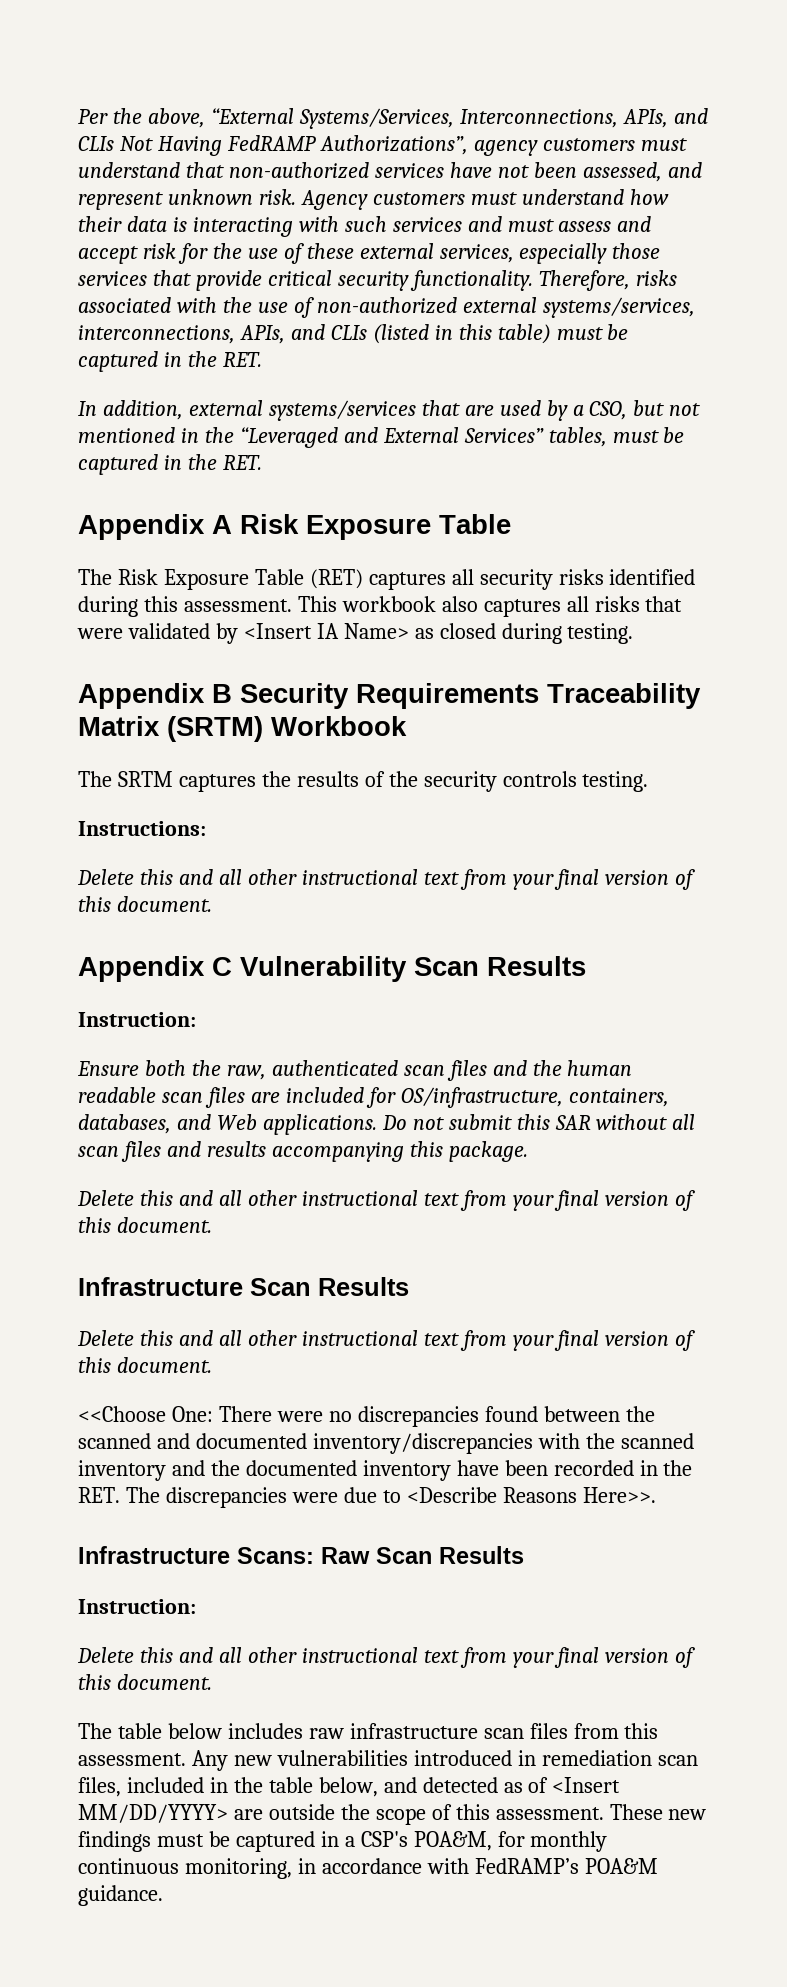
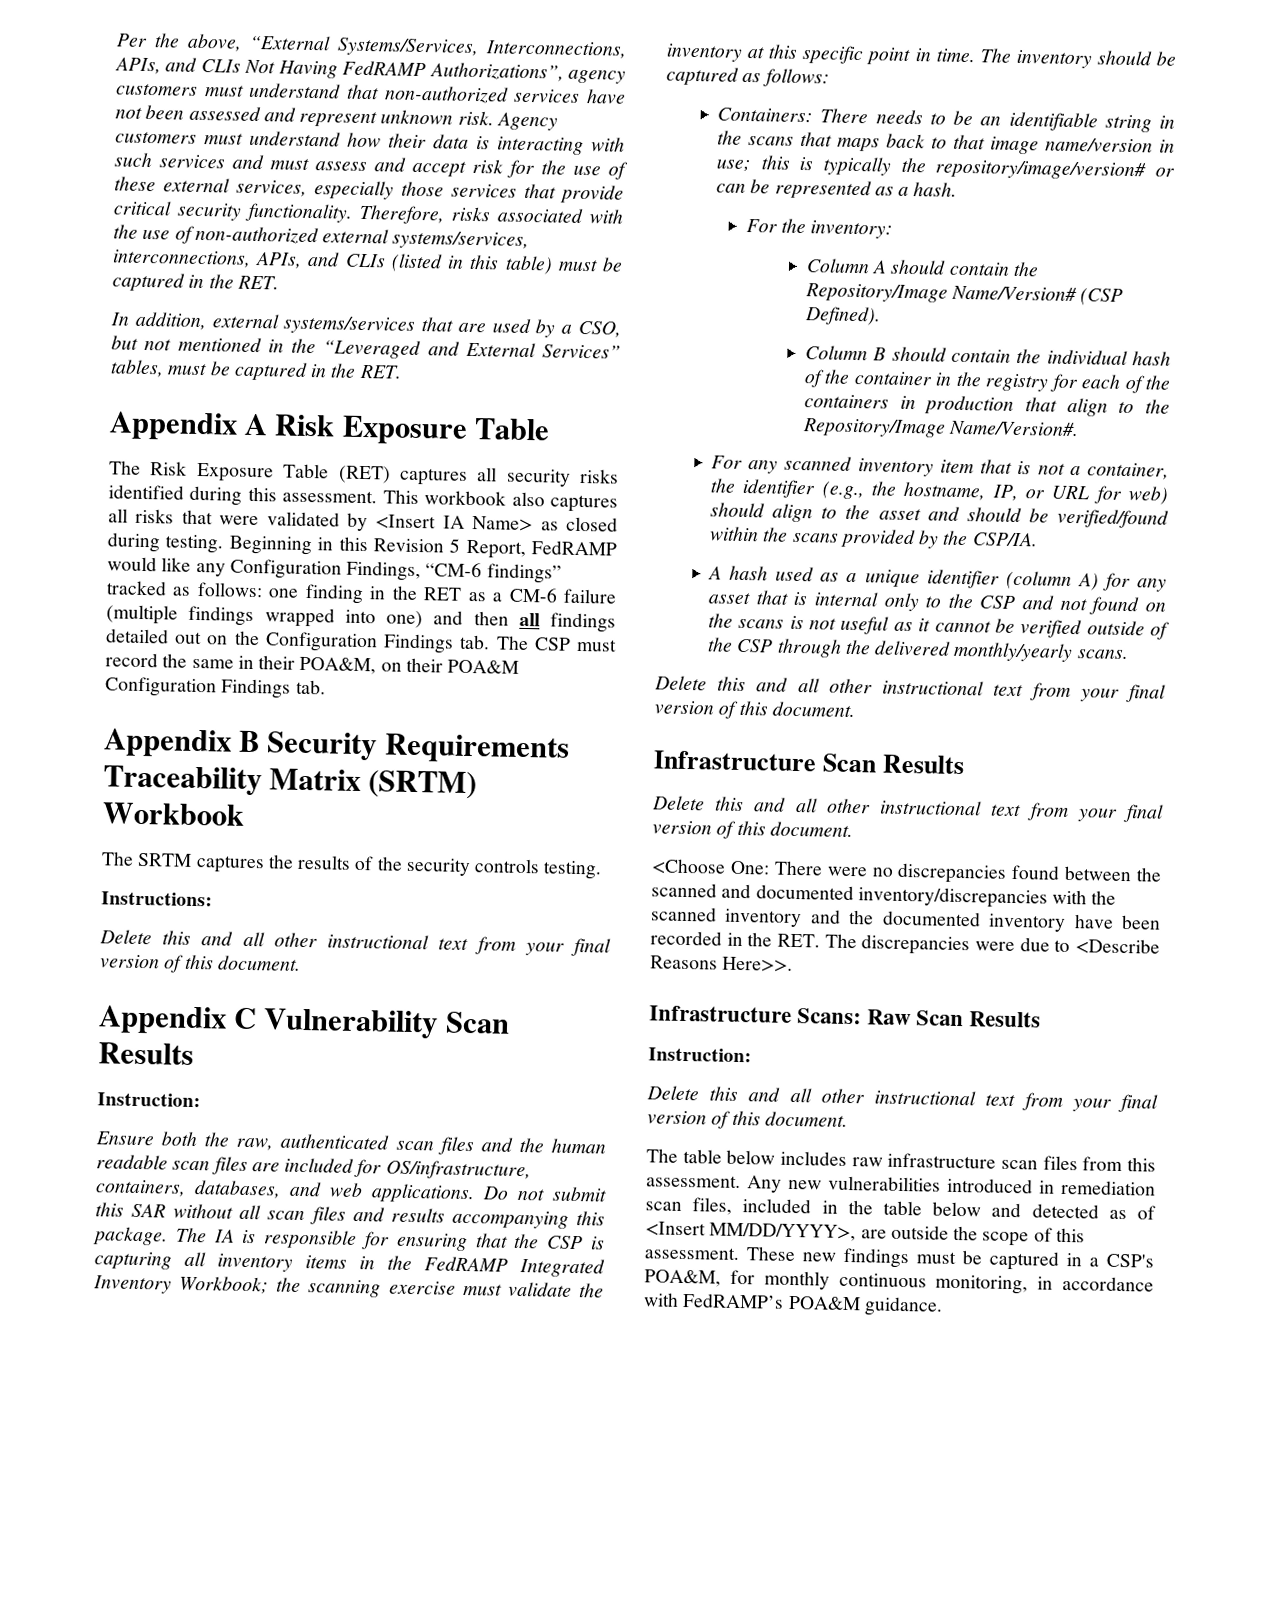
- Per the above, “External Systems/Services, Interconnections, APIs, and CLIs Not Having FedRAMP Authorizations”, agency customers must understand that non-authorized services have not been assessed, and represent unknown risk.
+ Per the above, “External Systems/Services, Interconnections, APIs, and CLIs Not Having FedRAMP Authorizations”, agency customers must understand that non-authorized services have not been assessed and represent unknown risk.
+ Beginning in this Revision 5 Report, FedRAMP would like any Configuration Findings, “CM-6 findings” tracked as follows: one finding in the RET as a CM-6 failure (multiple findings wrapped into one) and then all findings detailed out on the Configuration Findings tab. The CSP must record the same in their POA&M, on their POA&M Configuration Findings tab.
- Ensure both the raw, authenticated scan files and the human readable scan files are included for OS/infrastructure, containers, databases, and Web applications.
+ Ensure both the raw, authenticated scan files and the human readable scan files are included for OS/infrastructure, containers, databases, and web applications.
+ The IA is responsible for ensuring that the CSP is capturing all inventory items in the FedRAMP Integrated Inventory Workbook; the scanning exercise must validate the inventory at this specific point in time. The inventory should be captured as follows:
+ Containers: There needs to be an identifiable string in the scans that maps back to that image name/version in use; this is typically the repository/image/version# or can be represented as a hash.
+ For the inventory:
+ Column A should contain the Repository/Image Name/Version# (CSP Defined).
+ Column B should contain the individual hash of the container in the registry for each of the containers in production that align to the Repository/Image Name/Version#.
+ For any scanned inventory item that is not a container, the identifier (e.g., the hostname, IP, or URL for web) should align to the asset and should be verified/found within the scans provided by the CSP/IA.
+ A hash used as a unique identifier (column A) for any asset that is internal only to the CSP and not found on the scans is not useful as it cannot be verified outside of the CSP through the delivered monthly/yearly scans.
- <<Choose One: There were no discrepancies found between the scanned and documented inventory/discrepancies with the scanned inventory and the documented inventory have been recorded in the RET. The discrepancies were due to <Describe Reasons Here>>.
+ <Choose One: There were no discrepancies found between the scanned and documented inventory/discrepancies with the scanned inventory and the documented inventory have been recorded in the RET. The discrepancies were due to <Describe Reasons Here>>.
- Any new vulnerabilities introduced in remediation scan files, included in the table below, and detected as of <Insert MM/DD/YYYY> are outside the scope of this assessment.
+ Any new vulnerabilities introduced in remediation scan files, included in the table below and detected as of <Insert MM/DD/YYYY>, are outside the scope of this assessment.

